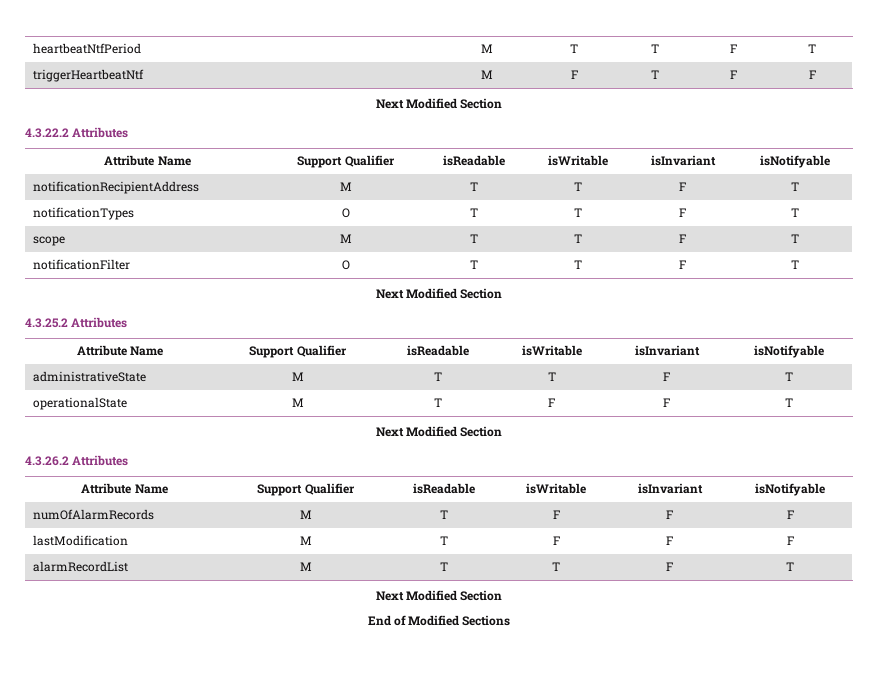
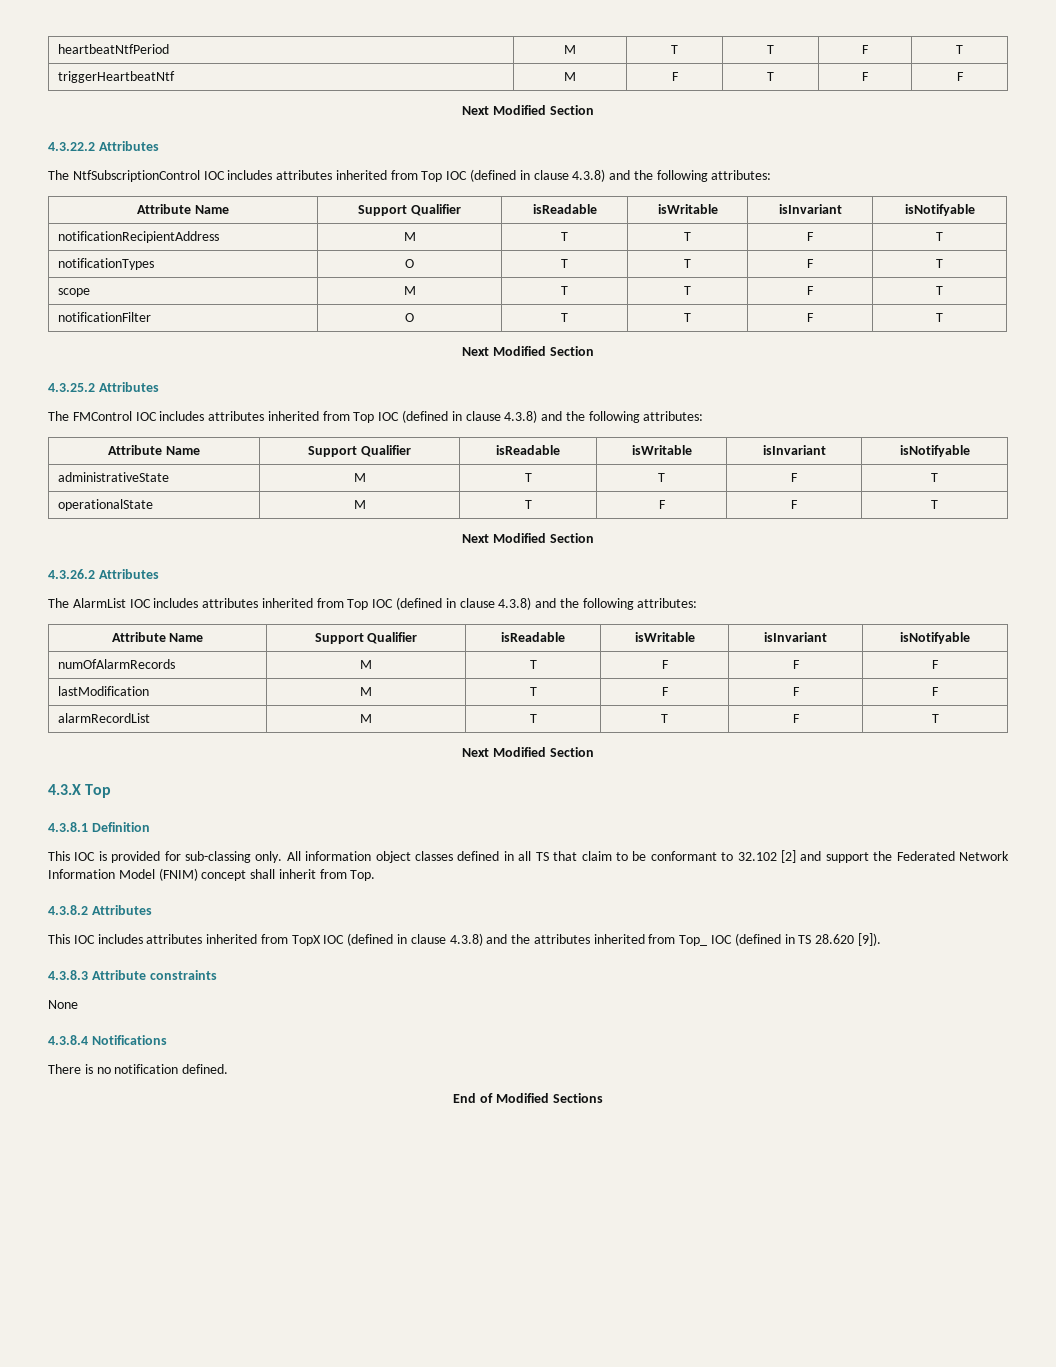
+ The NtfSubscriptionControl IOC includes attributes inherited from Top IOC (defined in clause 4.3.8) and the following attributes:
+ The FMControl IOC includes attributes inherited from Top IOC (defined in clause 4.3.8) and the following attributes:
+ The AlarmList IOC includes attributes inherited from Top IOC (defined in clause 4.3.8) and the following attributes:
+ 4.3.X Top
+ 4.3.8.1 Definition
+ This IOC is provided for sub-classing only. All information object classes defined in all TS that claim to be conformant to 32.102 [2] and support the Federated Network Information Model (FNIM) concept shall inherit from Top.
+ 4.3.8.2 Attributes
+ This IOC includes attributes inherited from TopX IOC (defined in clause 4.3.8) and the attributes inherited from Top_ IOC (defined in TS 28.620 [9]).
+ 4.3.8.3 Attribute constraints
+ None
+ 4.3.8.4 Notifications
+ There is no notification defined.

